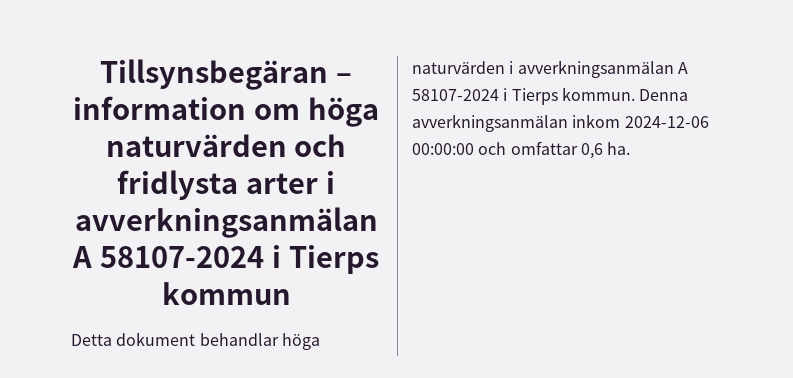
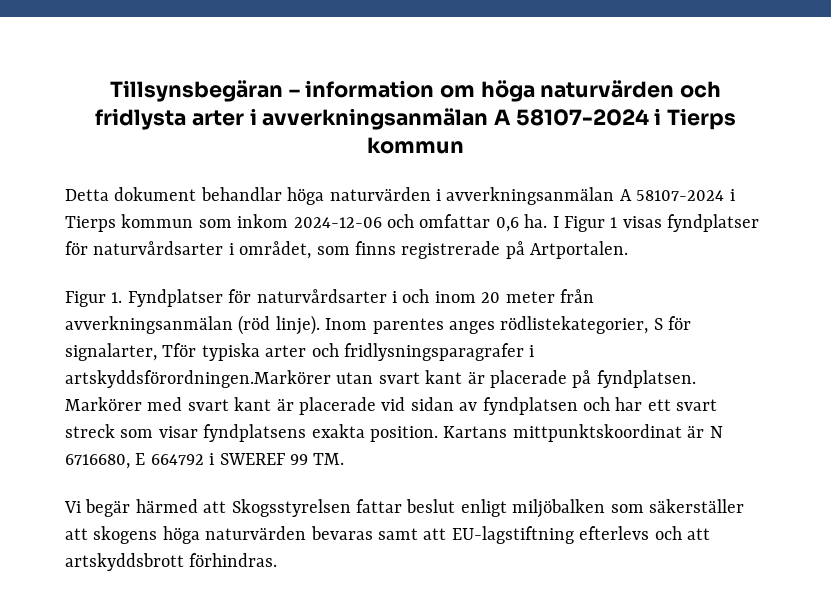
- Detta dokument behandlar höga naturvärden i avverkningsanmälan A 58107-2024 i Tierps kommun. Denna avverkningsanmälan inkom 2024-12-06 00:00:00 och omfattar 0,6 ha.
+ Detta dokument behandlar höga naturvärden i avverkningsanmälan A 58107-2024 i Tierps kommun som inkom 2024-12-06 och omfattar 0,6 ha.
+ I Figur 1 visas fyndplatser för naturvårdsarter i området, som finns registrerade på Artportalen.
+ Figur 1. Fyndplatser för naturvårdsarter i och inom 20 meter från avverkningsanmälan (röd linje). Inom parentes anges rödlistekategorier, S för signalarter, Tför typiska arter och fridlysningsparagrafer i artskyddsförordningen.Markörer utan svart kant är placerade på fyndplatsen. Markörer med svart kant är placerade vid sidan av fyndplatsen och har ett svart streck som visar fyndplatsens exakta position. Kartans mittpunktskoordinat är N 6716680, E 664792 i SWEREF 99 TM.
+ Vi begär härmed att Skogsstyrelsen fattar beslut enligt miljöbalken som säkerställer att skogens höga naturvärden bevaras samt att EU-lagstiftning efterlevs och att artskyddsbrott förhindras.

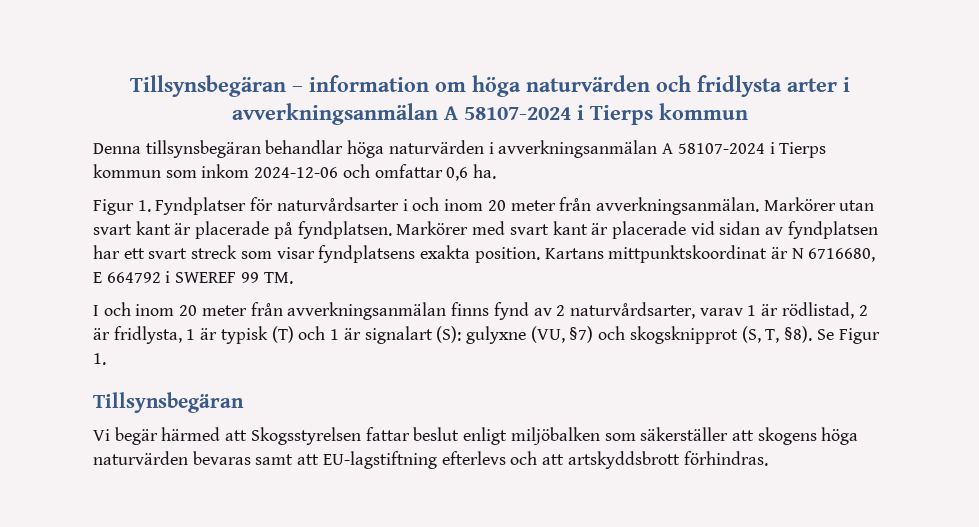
- Detta dokument behandlar höga naturvärden i avverkningsanmälan A 58107-2024 i Tierps kommun som inkom 2024-12-06 och omfattar 0,6 ha. I Figur 1 visas fyndplatser för naturvårdsarter i området, som finns registrerade på Artportalen.
+ Denna tillsynsbegäran behandlar höga naturvärden i avverkningsanmälan A 58107-2024 i Tierps kommun som inkom 2024-12-06 och omfattar 0,6 ha.
- Figur 1. Fyndplatser för naturvårdsarter i och inom 20 meter från avverkningsanmälan (röd linje). Inom parentes anges rödlistekategorier, S för signalarter, Tför typiska arter och fridlysningsparagrafer i artskyddsförordningen.Markörer utan svart kant är placerade på fyndplatsen.
+ Figur 1. Fyndplatser för naturvårdsarter i och inom 20 meter från avverkningsanmälan. Markörer utan svart kant är placerade på fyndplatsen.
- Markörer med svart kant är placerade vid sidan av fyndplatsen och har ett svart streck som visar fyndplatsens exakta position.
+ Markörer med svart kant är placerade vid sidan av fyndplatsen har ett svart streck som visar fyndplatsens exakta position.
+ I och inom 20 meter från avverkningsanmälan finns fynd av 2 naturvårdsarter, varav 1 är rödlistad, 2 är fridlysta, 1 är typisk (T) och 1 är signalart (S): gulyxne (VU, §7) och skogsknipprot (S, T, §8). Se Figur 1.
+ Tillsynsbegäran

